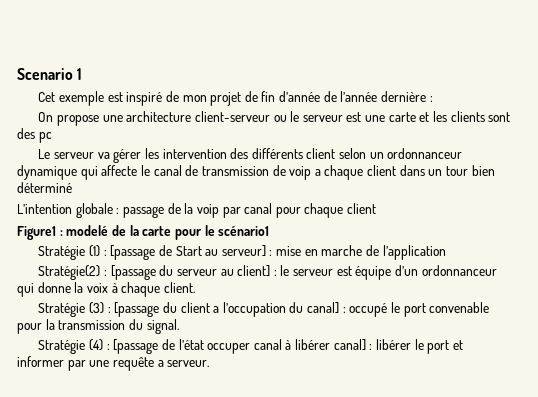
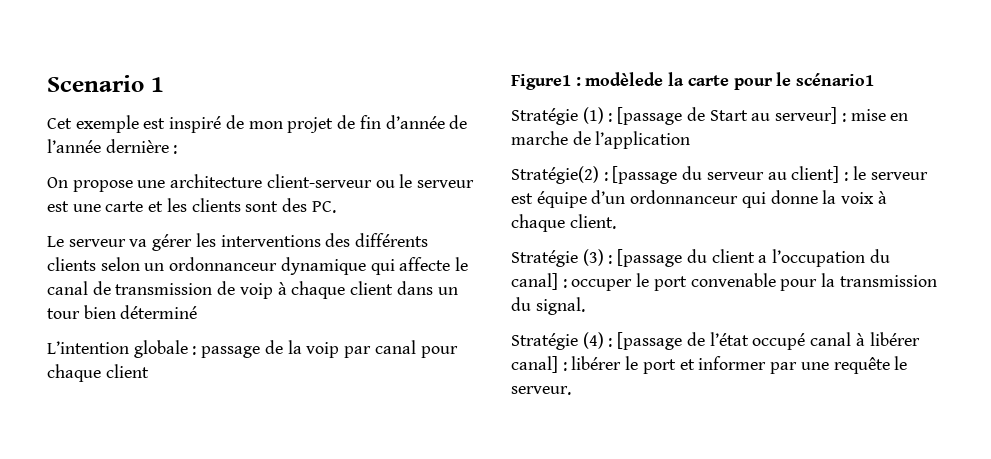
- On propose une architecture client-serveur ou le serveur est une carte et les clients sont des pc
+ On propose une architecture client-serveur ou le serveur est une carte et les clients sont des PC.
- Le serveur va gérer les intervention des différents client selon un ordonnanceur dynamique qui affecte le canal de transmission de voip a chaque client dans un tour bien déterminé
+ Le serveur va gérer les interventions des différents clients selon un ordonnanceur dynamique qui affecte le canal de transmission de voip à chaque client dans un tour bien déterminé
- Figure1 : modelé de la carte pour le scénario1
+ Figure1 : modèlede la carte pour le scénario1
- Stratégie (3) : [passage du client a l’occupation du canal] : occupé le port convenable pour la transmission du signal.
+ Stratégie (3) : [passage du client a l’occupation du canal] : occuper le port convenable pour la transmission du signal.
- Stratégie (4) : [passage de l’état occuper canal à libérer canal] : libérer le port et informer par une requête a serveur.
+ Stratégie (4) : [passage de l’état occupé canal à libérer canal] : libérer le port et informer par une requête le serveur.

